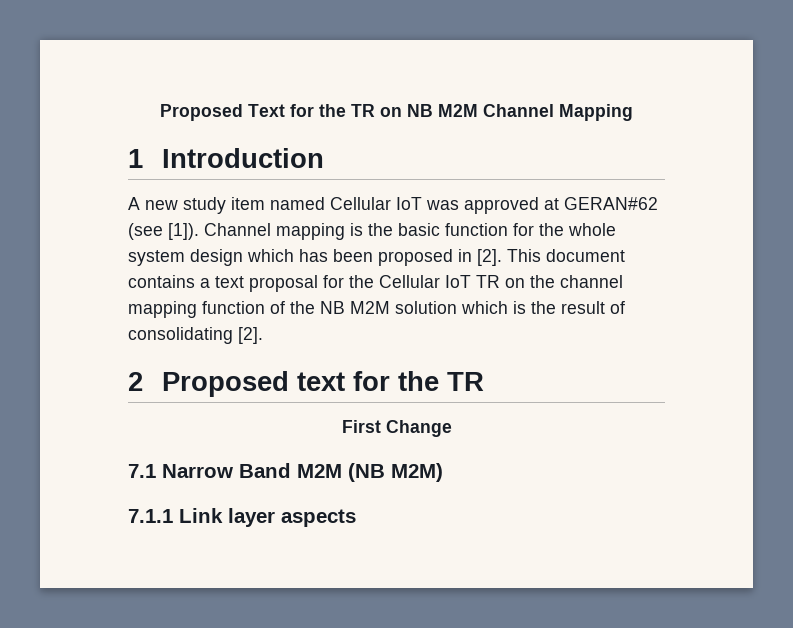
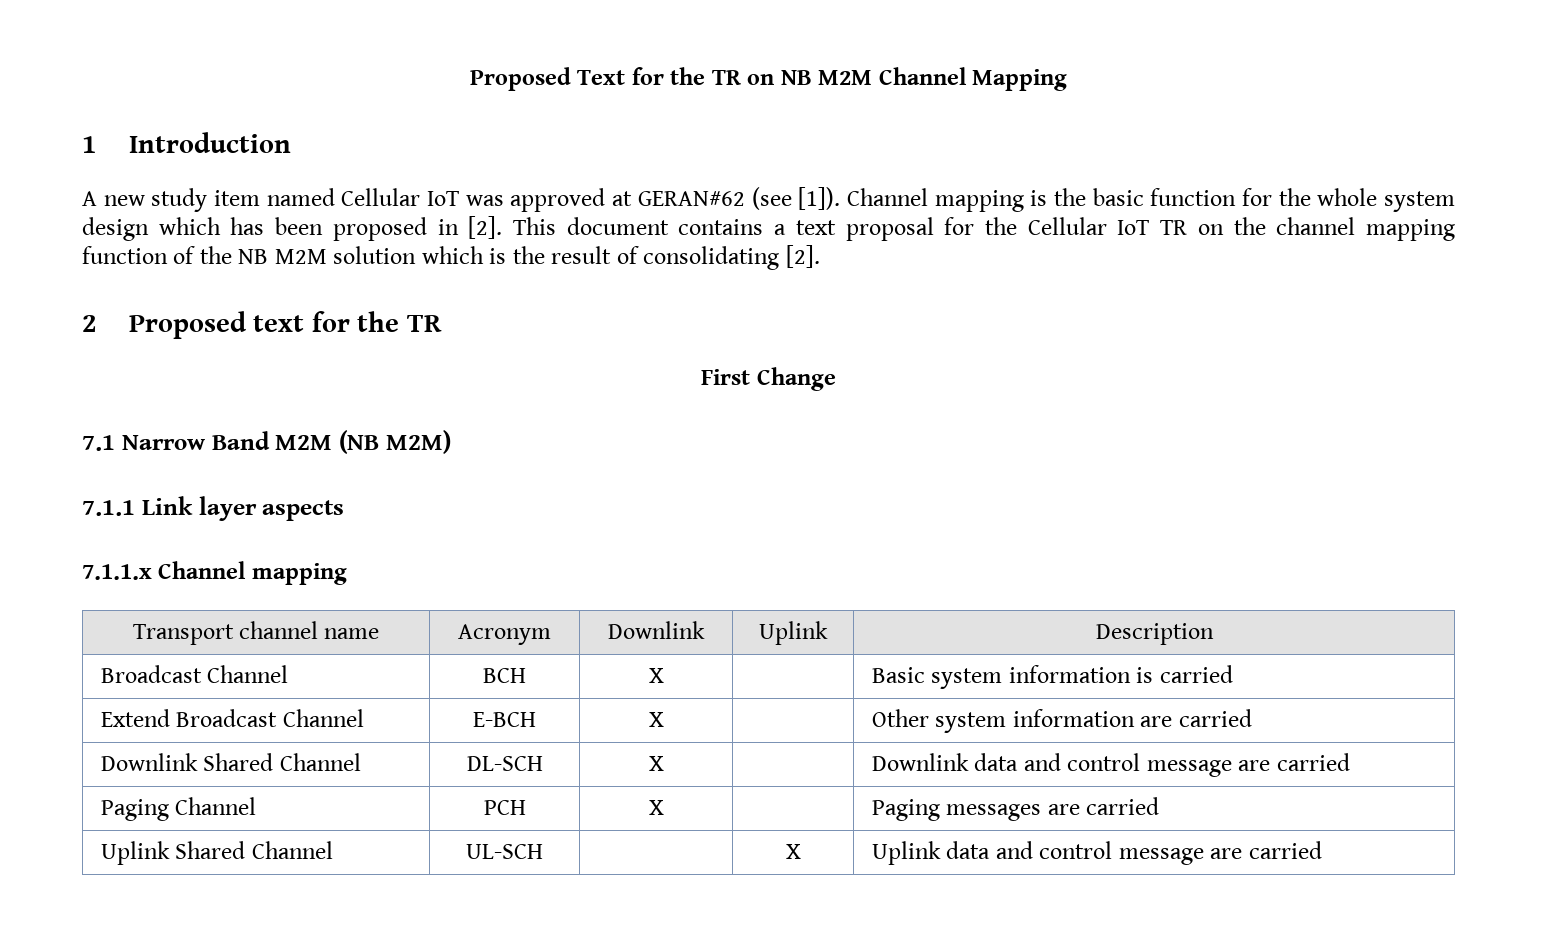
+ 7.1.1.x Channel mapping
+ Transport channel name | Acronym | Downlink | Uplink | Description
+ Broadcast Channel | BCH | X | | Basic system information is carried
+ Extend Broadcast Channel | E-BCH | X | | Other system information are carried
+ Downlink Shared Channel | DL-SCH | X | | Downlink data and control message are carried
+ Paging Channel | PCH | X | | Paging messages are carried
+ Uplink Shared Channel | UL-SCH | | X | Uplink data and control message are carried

